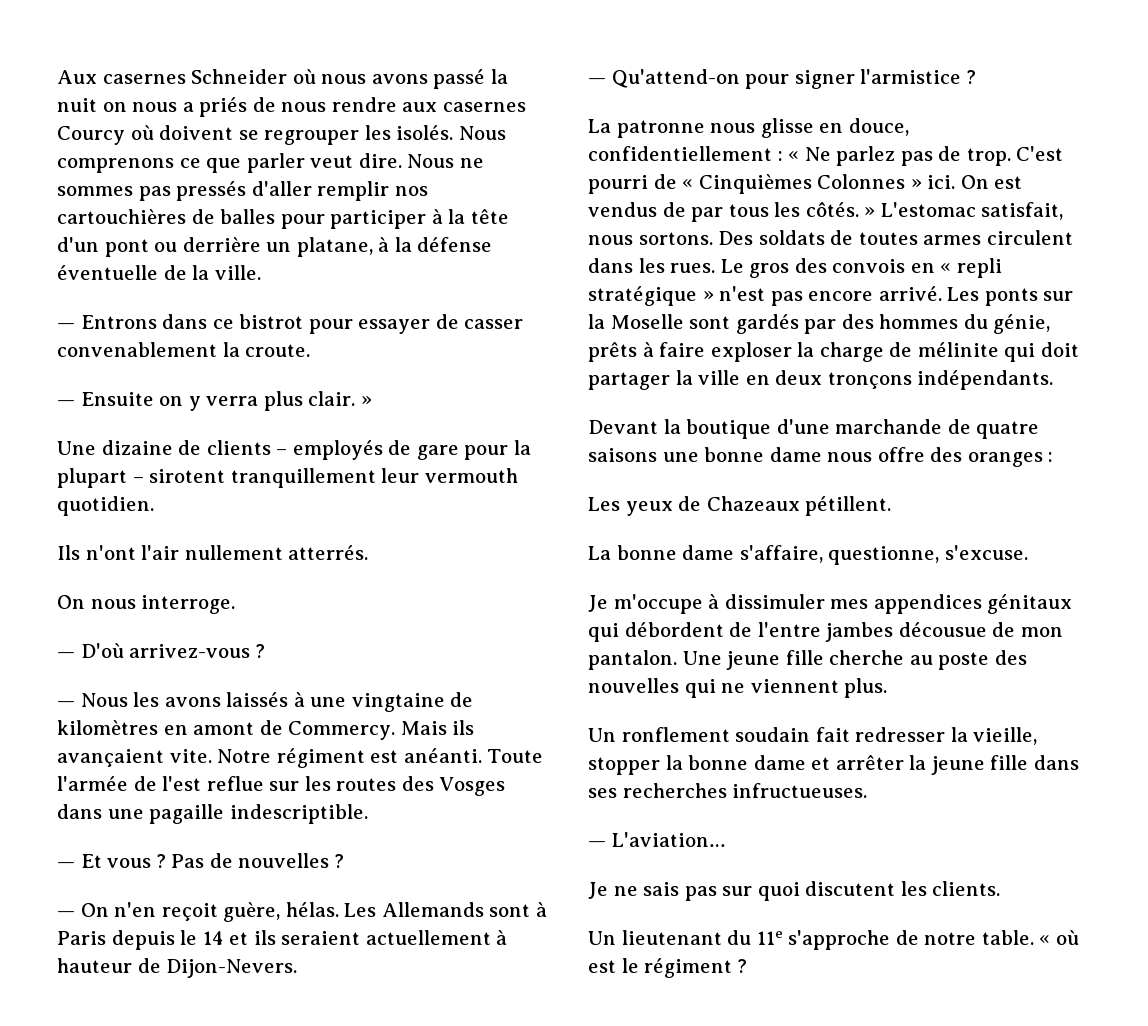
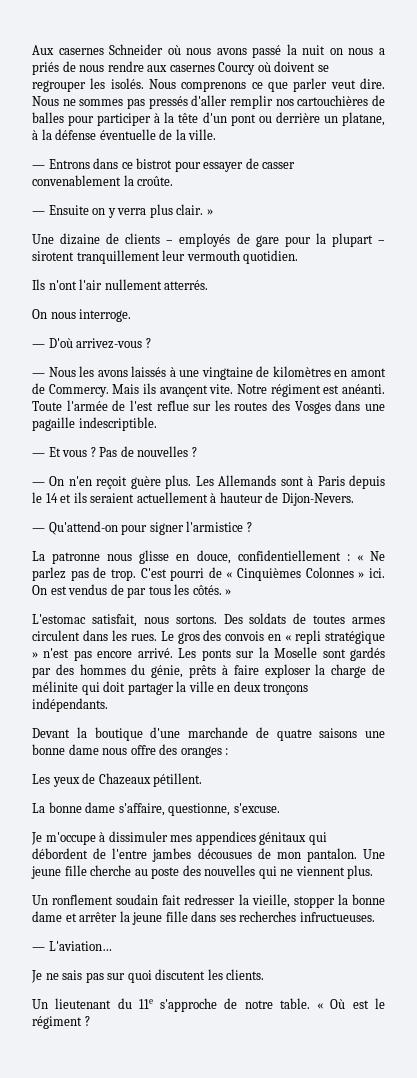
- — Entrons dans ce bistrot pour essayer de casser convenablement la croute.
+ — Entrons dans ce bistrot pour essayer de casser convenablement la croûte.
- Mais ils avançaient vite.
+ Mais ils avançent vite.
- — On n'en reçoit guère, hélas.
+ — On n'en reçoit guère plus.
- On est vendus de par tous les côtés. » L'estomac satisfait, nous sortons.
+ On est vendus de par tous les côtés. »
+ L'estomac satisfait, nous sortons.
- Je m'occupe à dissimuler mes appendices génitaux qui débordent de l'entre jambes décousue de mon pantalon.
+ Je m'occupe à dissimuler mes appendices génitaux qui débordent de l'entre jambes décousues de mon pantalon.
- « où est le régiment ?
+ « Où est le régiment ?

